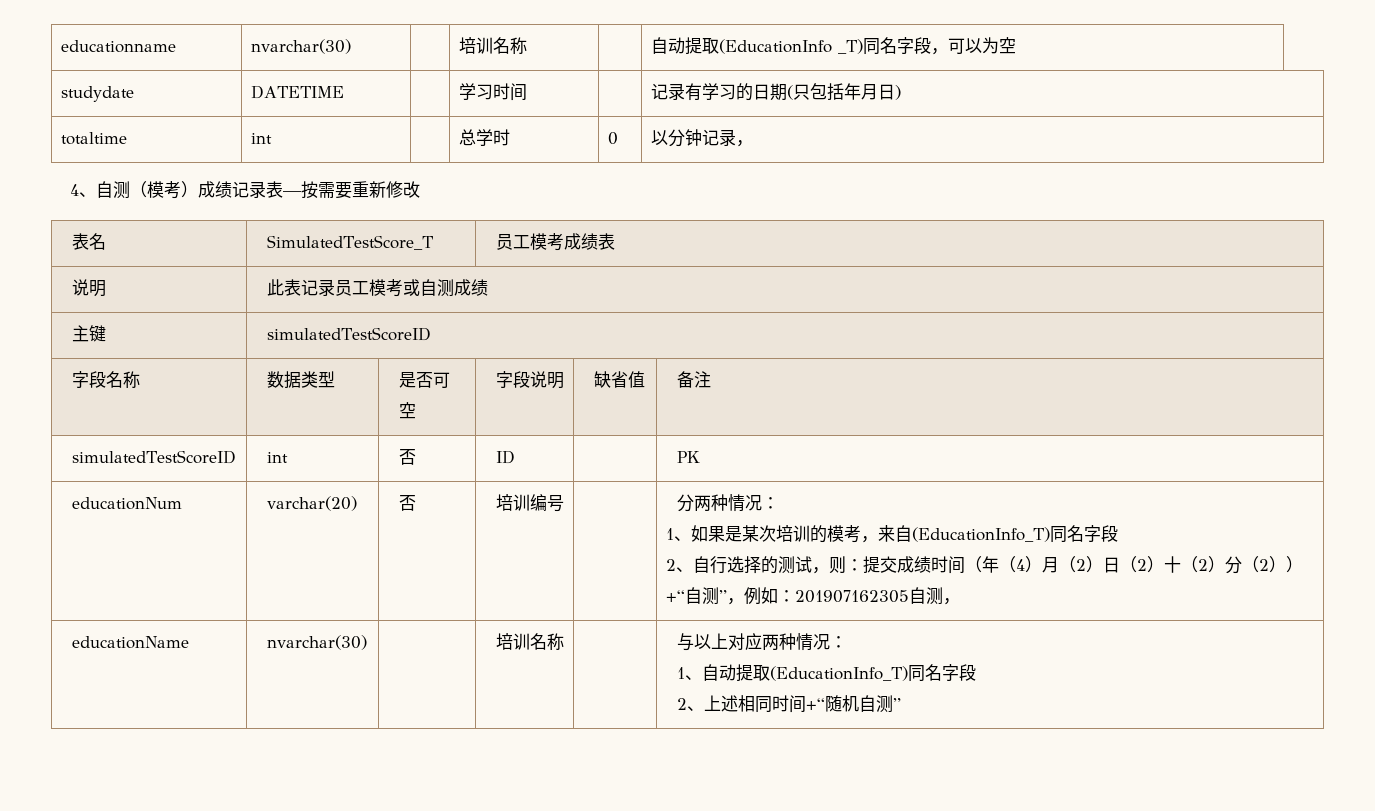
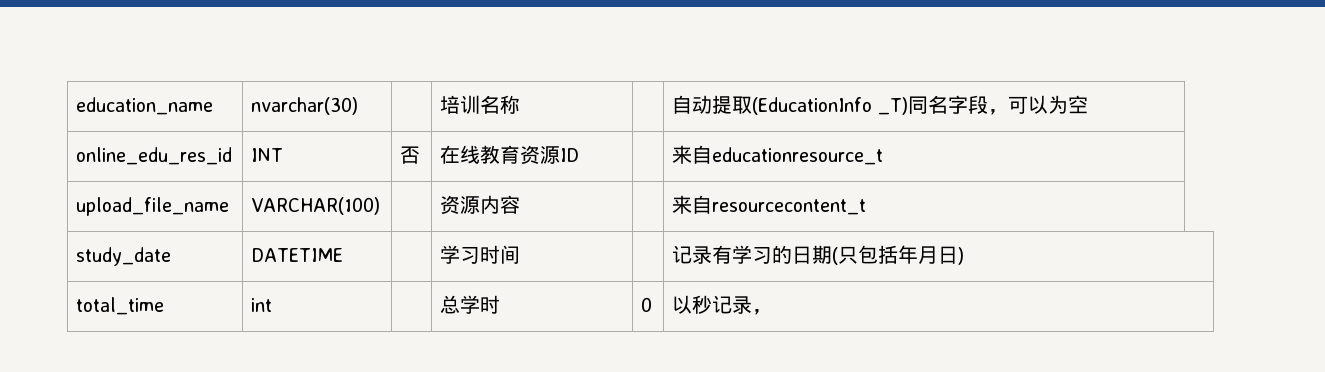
- educationname | nvarchar(30) | | 培训名称 | | 自动提取(EducationInfo _T)同名字段，可以为空
+ education_name | nvarchar(30) | | 培训名称 | | 自动提取(EducationInfo _T)同名字段，可以为空
- studydate | DATETIME | | 学习时间 | | 记录有学习的日期(只包括年月日)
+ online_edu_res_id | INT | 否 | 在线教育资源ID | | 来自educationresource_t
+ upload_file_name | VARCHAR(100) | | 资源内容 | | 来自resourcecontent_t
+ study_date | DATETIME | | 学习时间 | | 记录有学习的日期(只包括年月日)
- totaltime | int | | 总学时 | 0 | 以分钟记录，
+ total_time | int | | 总学时 | 0 | 以秒记录，
- 4、自测（模考）成绩记录表—按需要重新修改
- 表名 | SimulatedTestScore_T | 员工模考成绩表
- 说明 | 此表记录员工模考或自测成绩
- 主键 | simulatedTestScoreID
- 字段名称 | 数据类型 | 是否可空 | 字段说明 | 缺省值 | 备注
- simulatedTestScoreID | int | 否 | ID | | PK
- educationNum | varchar(20) | 否 | 培训编号 | | 分两种情况：
- 1、如果是某次培训的模考，来自(EducationInfo_T)同名字段
- 2、自行选择的测试，则：提交成绩时间（年（4）月（2）日（2）十（2）分（2））+“自测”，例如：201907162305自测，
- educationName | nvarchar(30) | | 培训名称 | | 与以上对应两种情况：
- 1、自动提取(EducationInfo_T)同名字段
- 2、上述相同时间+“随机自测”

